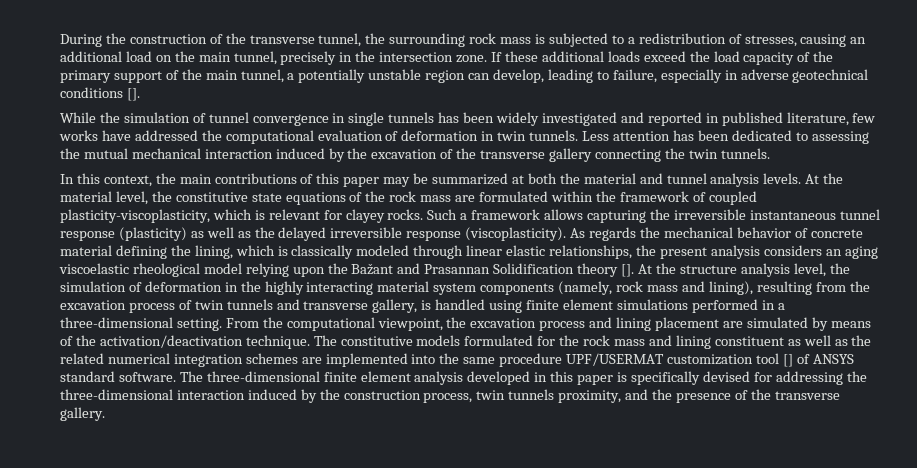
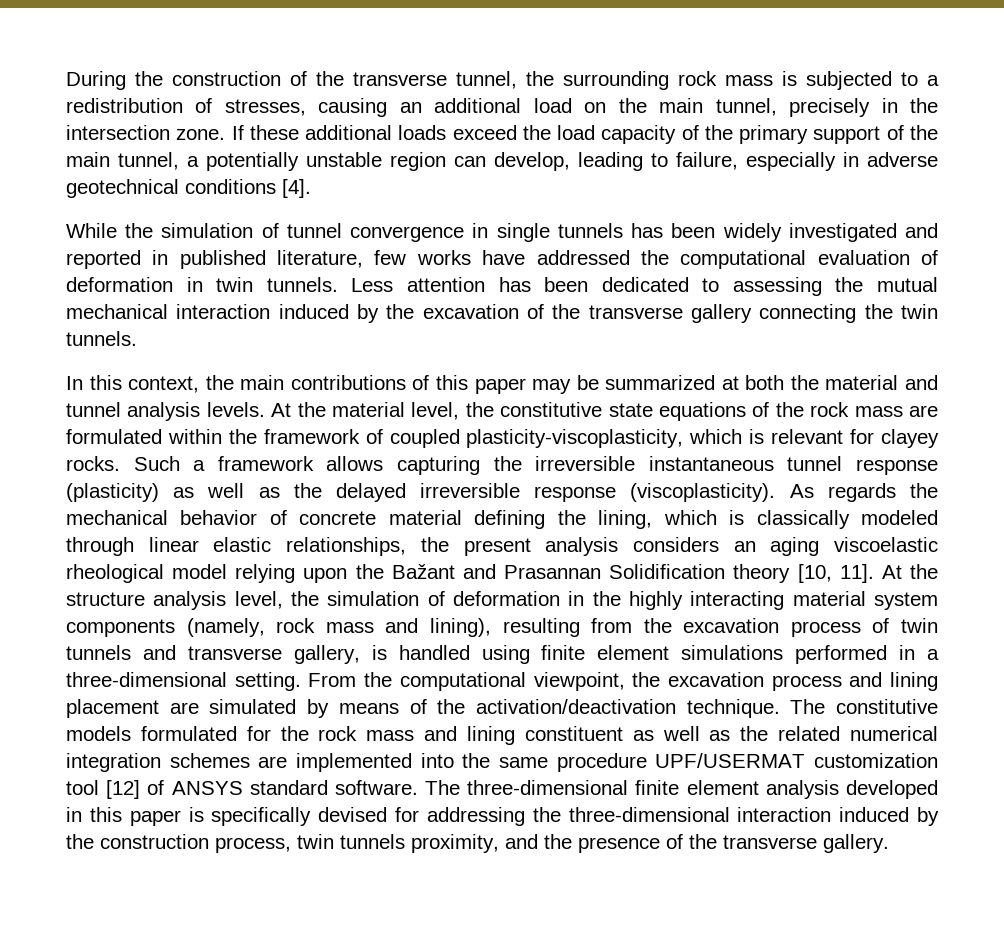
- If these additional loads exceed the load capacity of the primary support of the main tunnel, a potentially unstable region can develop, leading to failure, especially in adverse geotechnical conditions [].
+ If these additional loads exceed the load capacity of the primary support of the main tunnel, a potentially unstable region can develop, leading to failure, especially in adverse geotechnical conditions [4].
- As regards the mechanical behavior of concrete material defining the lining, which is classically modeled through linear elastic relationships, the present analysis considers an aging viscoelastic rheological model relying upon the Bažant and Prasannan Solidification theory [].
+ As regards the mechanical behavior of concrete material defining the lining, which is classically modeled through linear elastic relationships, the present analysis considers an aging viscoelastic rheological model relying upon the Bažant and Prasannan Solidification theory [10, 11].
- The constitutive models formulated for the rock mass and lining constituent as well as the related numerical integration schemes are implemented into the same procedure UPF/USERMAT customization tool [] of ANSYS standard software.
+ The constitutive models formulated for the rock mass and lining constituent as well as the related numerical integration schemes are implemented into the same procedure UPF/USERMAT customization tool [12] of ANSYS standard software.

